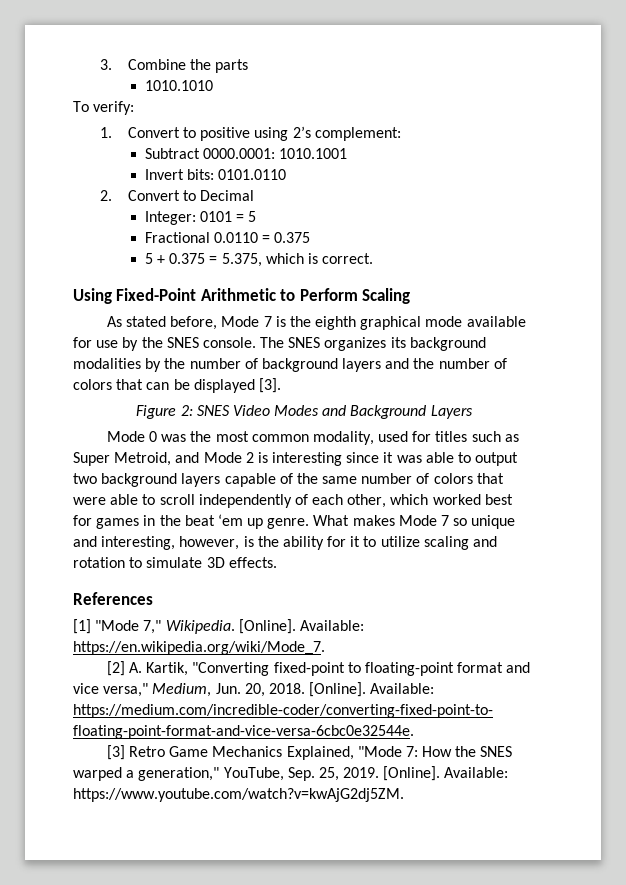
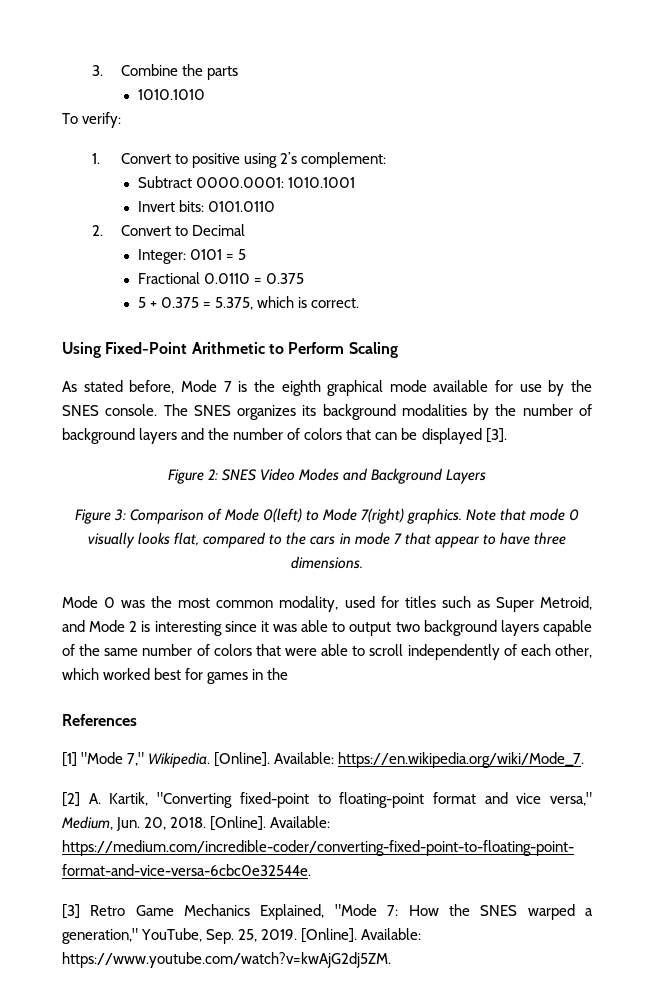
+ Figure 3: Comparison of Mode 0(left) to Mode 7(right) graphics. Note that mode 0 visually looks flat, compared to the cars in mode 7 that appear to have three dimensions.
- Mode 0 was the most common modality, used for titles such as Super Metroid, and Mode 2 is interesting since it was able to output two background layers capable of the same number of colors that were able to scroll independently of each other, which worked best for games in the beat ‘em up genre. What makes Mode 7 so unique and interesting, however, is the ability for it to utilize scaling and rotation to simulate 3D effects.
+ Mode 0 was the most common modality, used for titles such as Super Metroid, and Mode 2 is interesting since it was able to output two background layers capable of the same number of colors that were able to scroll independently of each other, which worked best for games in the

